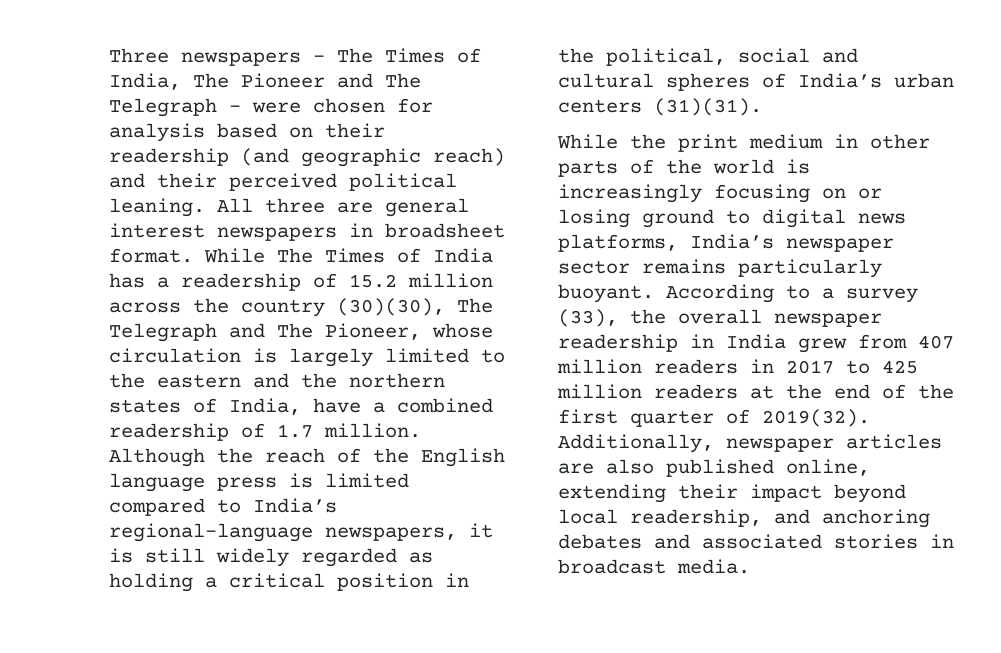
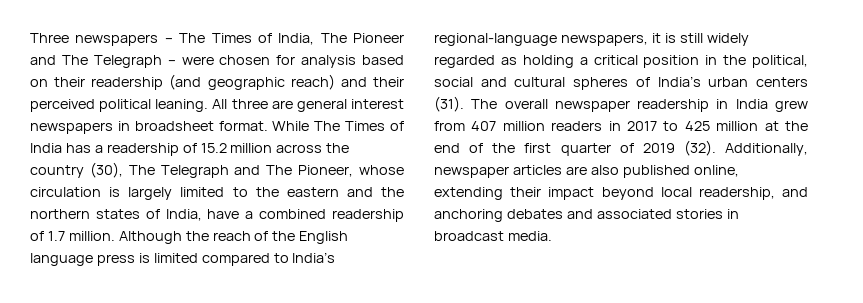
- While The Times of India has a readership of 15.2 million across the country (30)(30), The Telegraph and The Pioneer, whose circulation is largely limited to the eastern and the northern states of India, have a combined readership of 1.7 million.
+ While The Times of India has a readership of 15.2 million across the country (30), The Telegraph and The Pioneer, whose circulation is largely limited to the eastern and the northern states of India, have a combined readership of 1.7 million.
- Although the reach of the English language press is limited compared to India’s regional-language newspapers, it is still widely regarded as holding a critical position in the political, social and cultural spheres of India’s urban centers (31)(31).
- While the print medium in other parts of the world is increasingly focusing on or losing ground to digital news platforms, India’s newspaper sector remains particularly buoyant. According to a survey (33), the overall newspaper readership in India grew from 407 million readers in 2017 to 425 million readers at the end of the first quarter of 2019(32).
+ Although the reach of the English language press is limited compared to India’s regional-language newspapers, it is still widely regarded as holding a critical position in the political, social and cultural spheres of India’s urban centers (31). The overall newspaper readership in India grew from 407 million readers in 2017 to 425 million at the end of the first quarter of 2019 (32).

